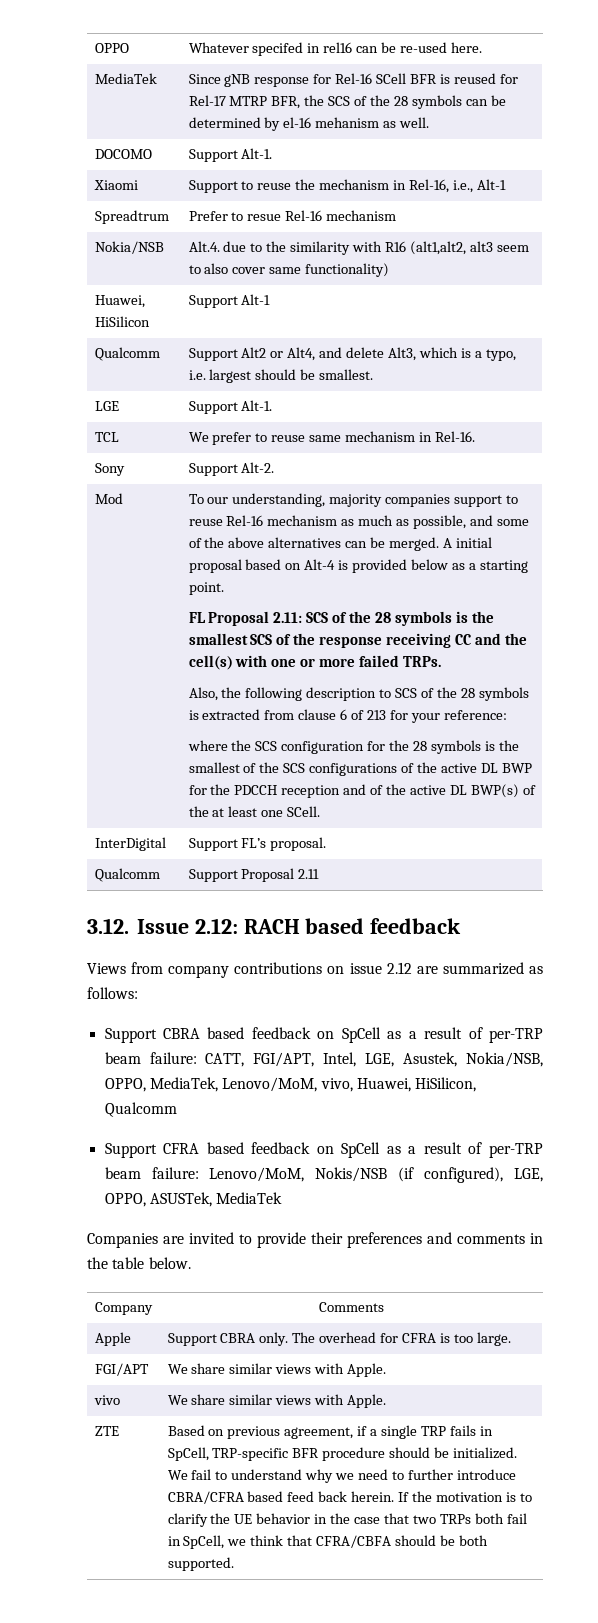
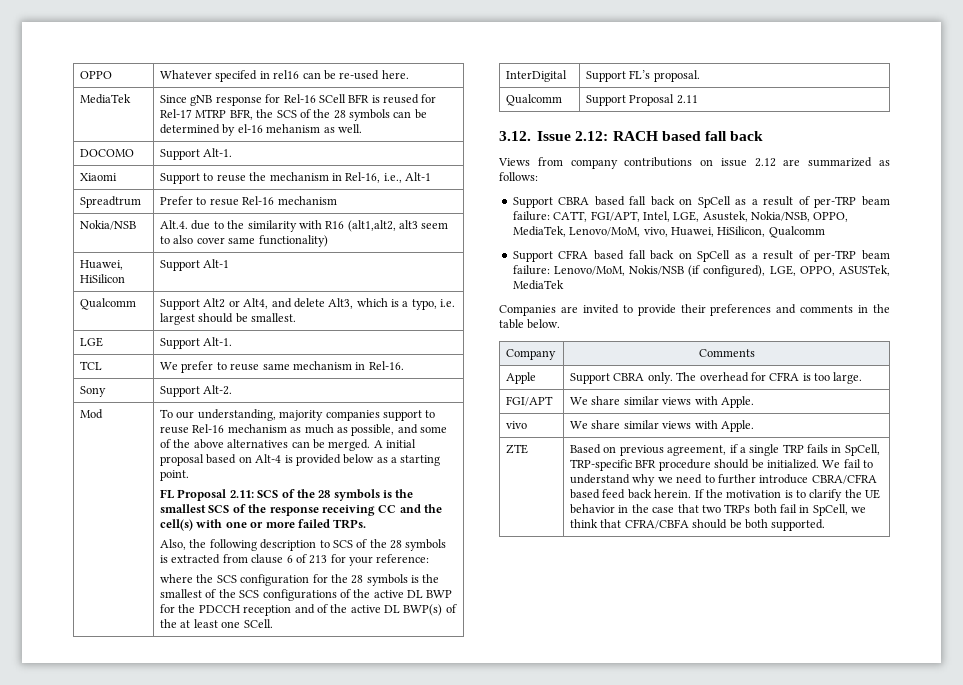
- 3.12. Issue 2.12: RACH based feedback
+ 3.12. Issue 2.12: RACH based fall back
- Support CBRA based feedback on SpCell as a result of per-TRP beam failure: CATT, FGI/APT, Intel, LGE, Asustek, Nokia/NSB, OPPO, MediaTek, Lenovo/MoM, vivo, Huawei, HiSilicon, Qualcomm
+ Support CBRA based fall back on SpCell as a result of per-TRP beam failure: CATT, FGI/APT, Intel, LGE, Asustek, Nokia/NSB, OPPO, MediaTek, Lenovo/MoM, vivo, Huawei, HiSilicon, Qualcomm
- Support CFRA based feedback on SpCell as a result of per-TRP beam failure: Lenovo/MoM, Nokis/NSB (if configured), LGE, OPPO, ASUSTek, MediaTek
+ Support CFRA based fall back on SpCell as a result of per-TRP beam failure: Lenovo/MoM, Nokis/NSB (if configured), LGE, OPPO, ASUSTek, MediaTek

